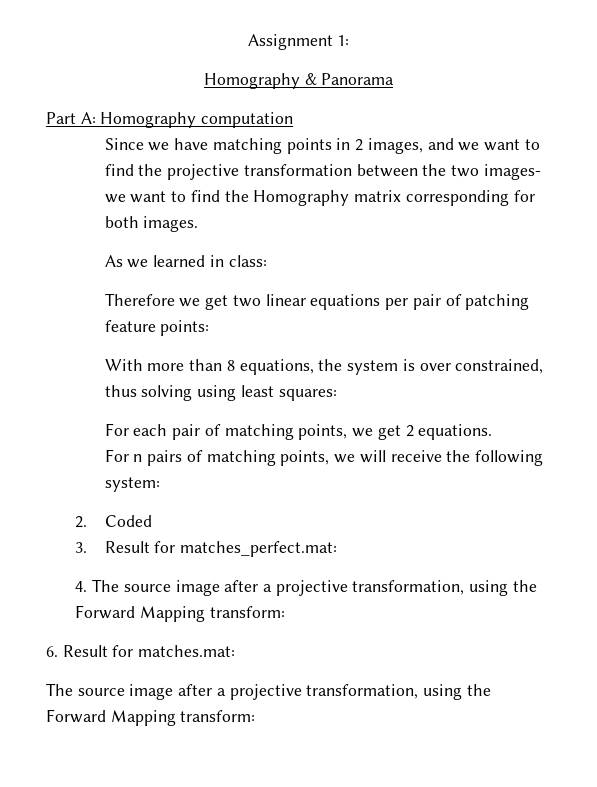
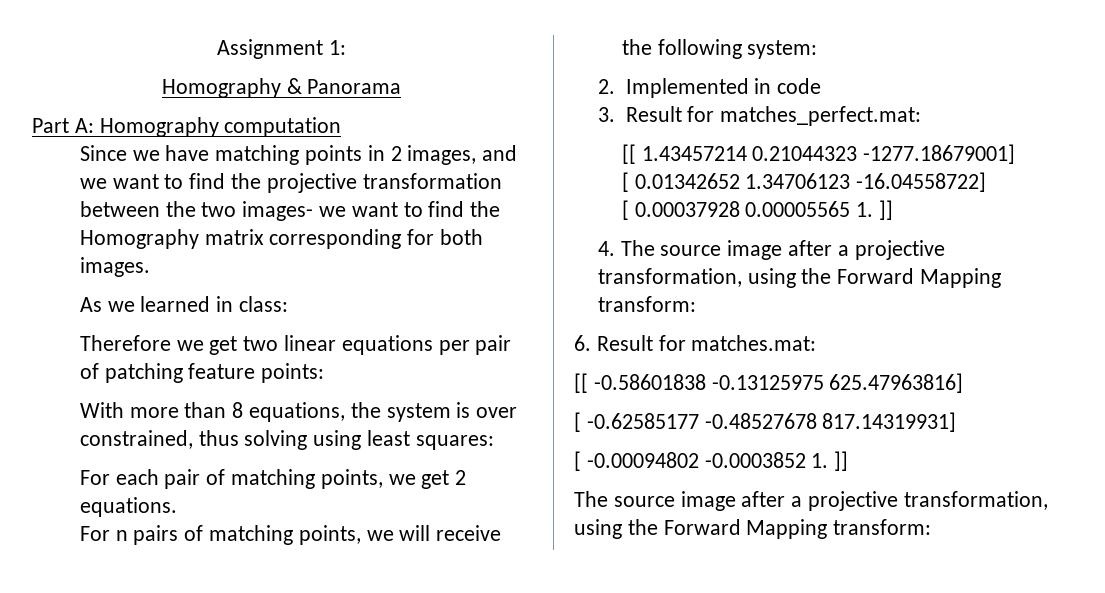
- 2. Coded
+ 2. Implemented in code
+ [[ 1.43457214 0.21044323 -1277.18679001]
+ [ 0.01342652 1.34706123 -16.04558722]
+ [ 0.00037928 0.00005565 1. ]]
+ [[ -0.58601838 -0.13125975 625.47963816]
+ [ -0.62585177 -0.48527678 817.14319931]
+ [ -0.00094802 -0.0003852 1. ]]

